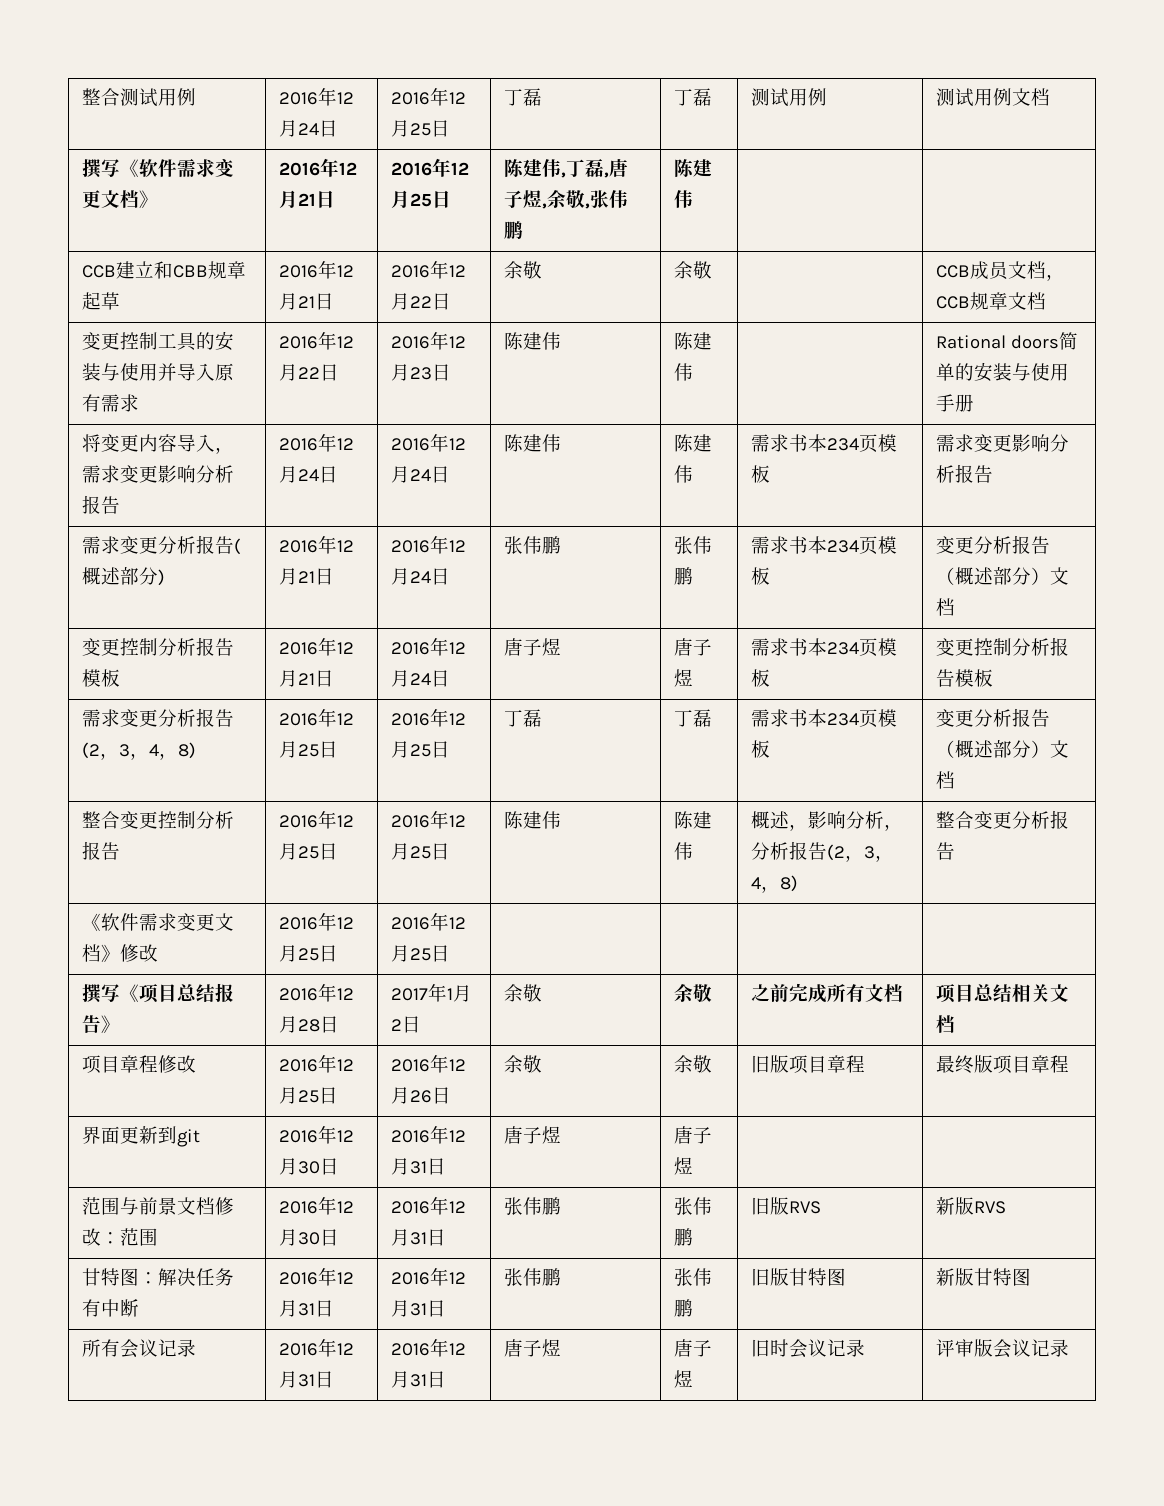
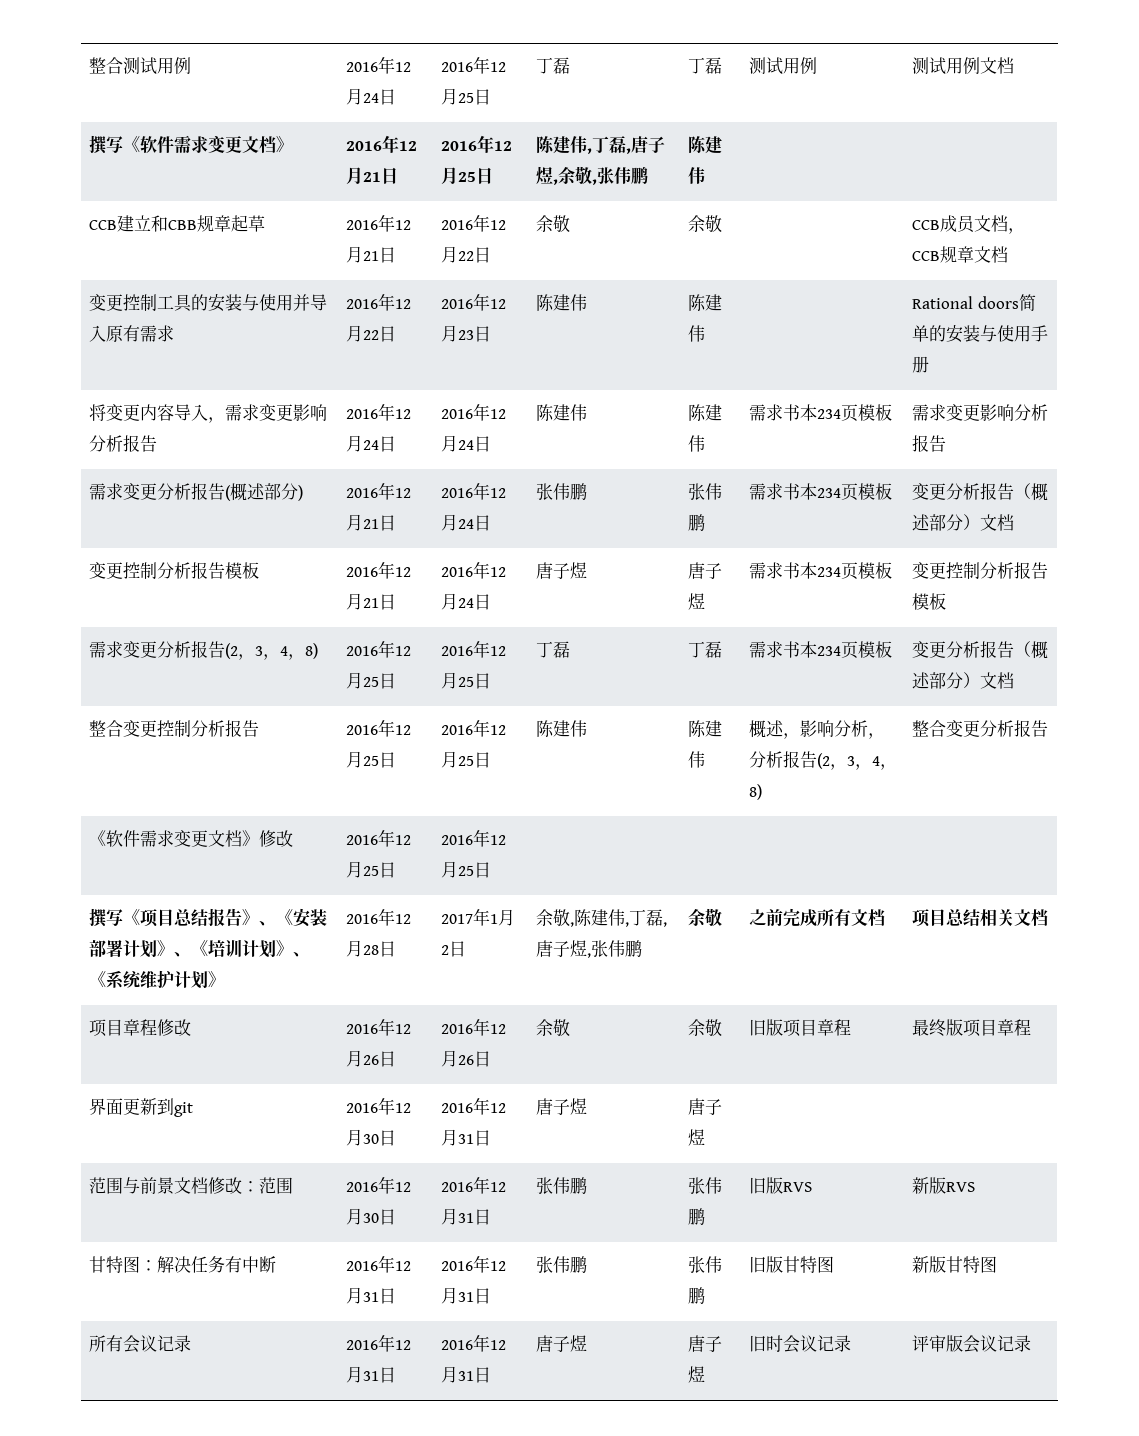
- 撰写《项目总结报告》
+ 撰写《项目总结报告》、《安装部署计划》、《培训计划》、《系统维护计划》
- 2017年1月2日 | 余敬
+ 2017年1月2日 | 余敬,陈建伟,丁磊,唐子煜,张伟鹏
- 项目章程修改 | 2016年12月25日 | 2016年12月26日 | 余敬 | 余敬 | 旧版项目章程 | 最终版项目章程
+ 项目章程修改 | 2016年12月26日 | 2016年12月26日 | 余敬 | 余敬 | 旧版项目章程 | 最终版项目章程

